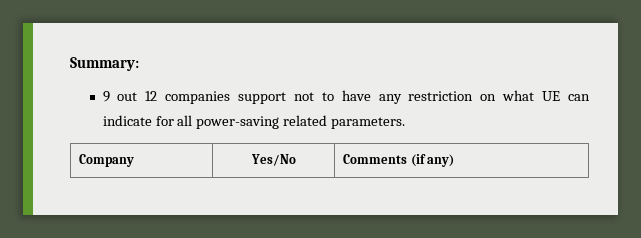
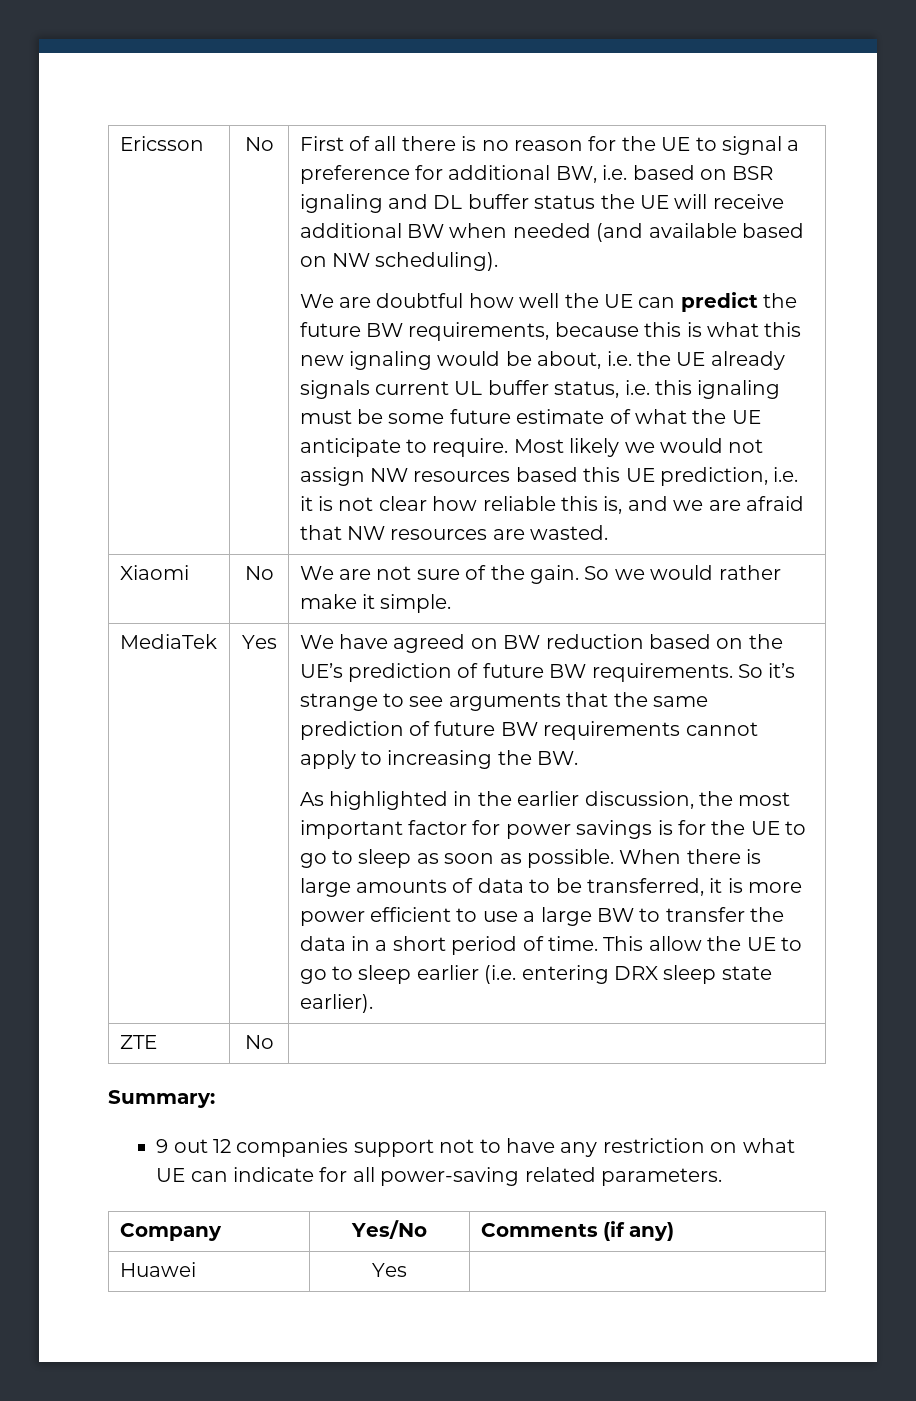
+ Ericsson | No | First of all there is no reason for the UE to signal a preference for additional BW, i.e. based on BSR ignaling and DL buffer status the UE will receive additional BW when needed (and available based on NW scheduling).
+ We are doubtful how well the UE can predict the future BW requirements, because this is what this new ignaling would be about, i.e. the UE already signals current UL buffer status, i.e. this ignaling must be some future estimate of what the UE anticipate to require. Most likely we would not assign NW resources based this UE prediction, i.e. it is not clear how reliable this is, and we are afraid that NW resources are wasted.
+ Xiaomi | No | We are not sure of the gain. So we would rather make it simple.
+ MediaTek | Yes | We have agreed on BW reduction based on the UE’s prediction of future BW requirements. So it’s strange to see arguments that the same prediction of future BW requirements cannot apply to increasing the BW.
+ As highlighted in the earlier discussion, the most important factor for power savings is for the UE to go to sleep as soon as possible. When there is large amounts of data to be transferred, it is more power efficient to use a large BW to transfer the data in a short period of time. This allow the UE to go to sleep earlier (i.e. entering DRX sleep state earlier).
+ ZTE | No |
+ Huawei | Yes |

